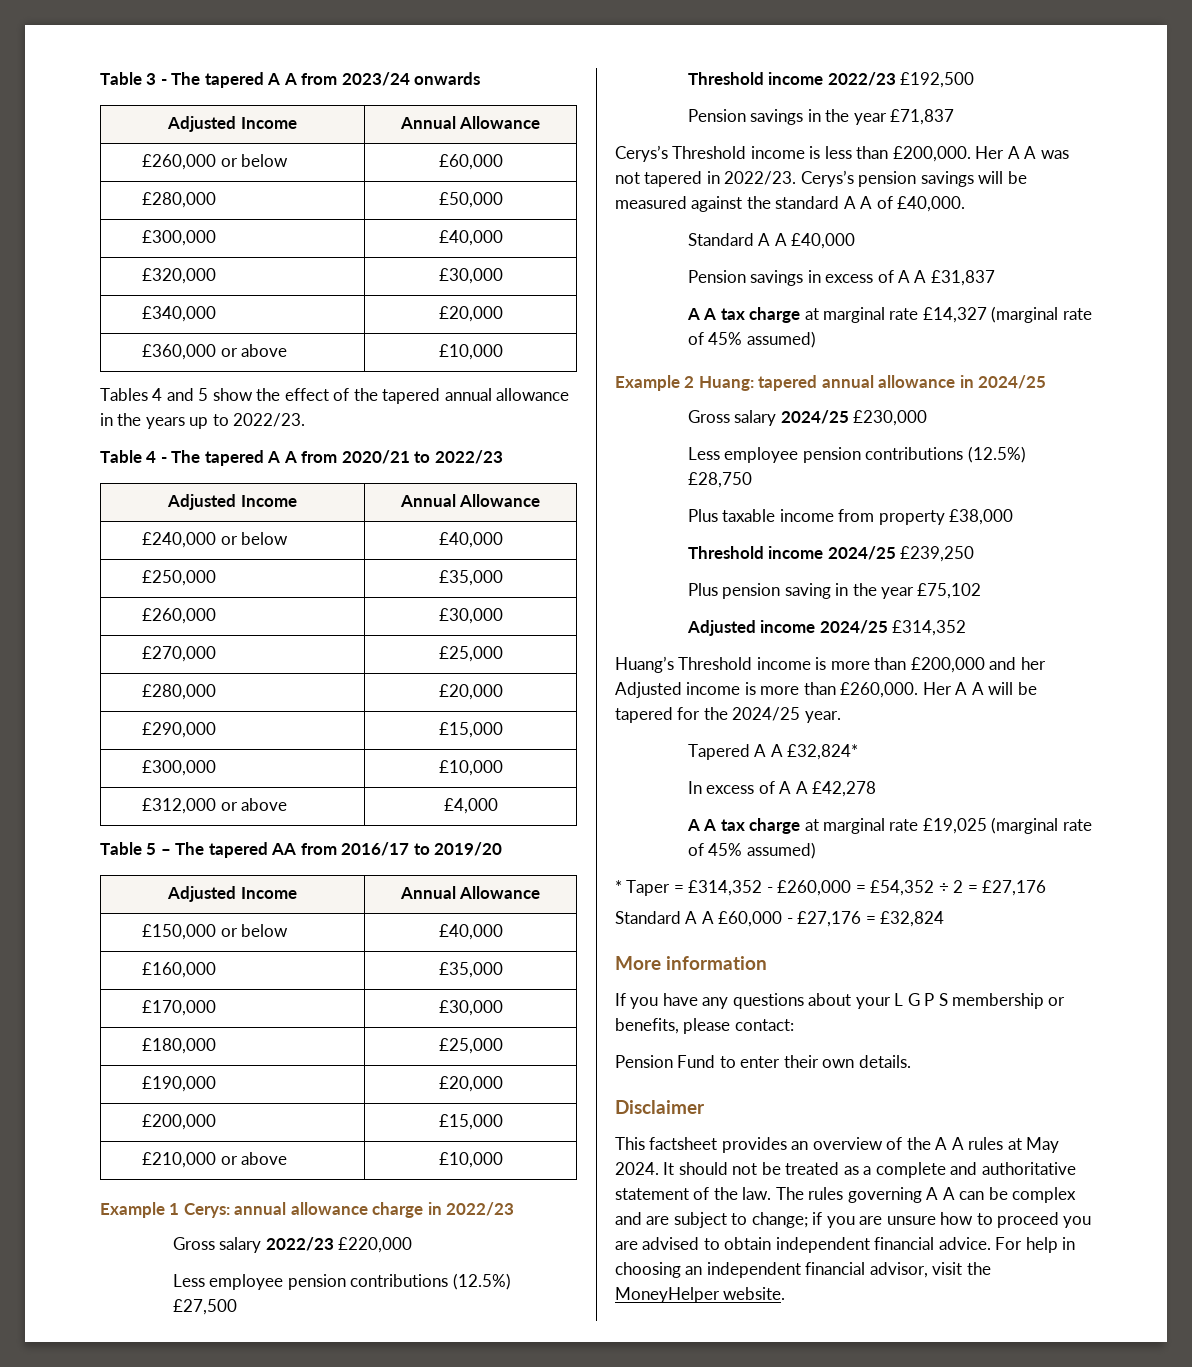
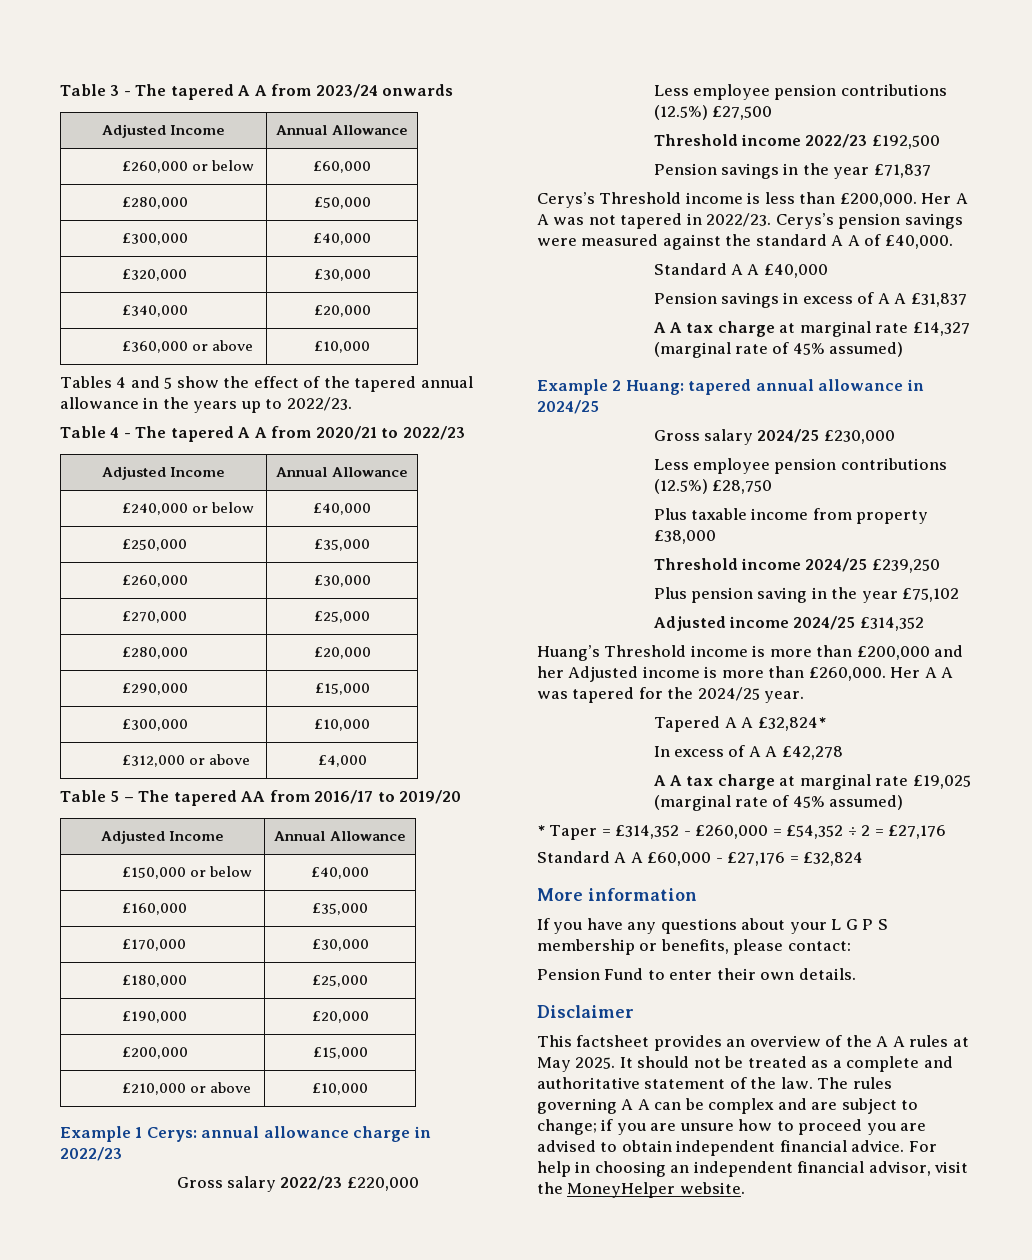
- Cerys’s pension savings will be measured against the standard A A of £40,000.
+ Cerys’s pension savings were measured against the standard A A of £40,000.
- Her A A will be tapered for the 2024/25 year.
+ Her A A was tapered for the 2024/25 year.
- This factsheet provides an overview of the A A rules at May 2024.
+ This factsheet provides an overview of the A A rules at May 2025.

